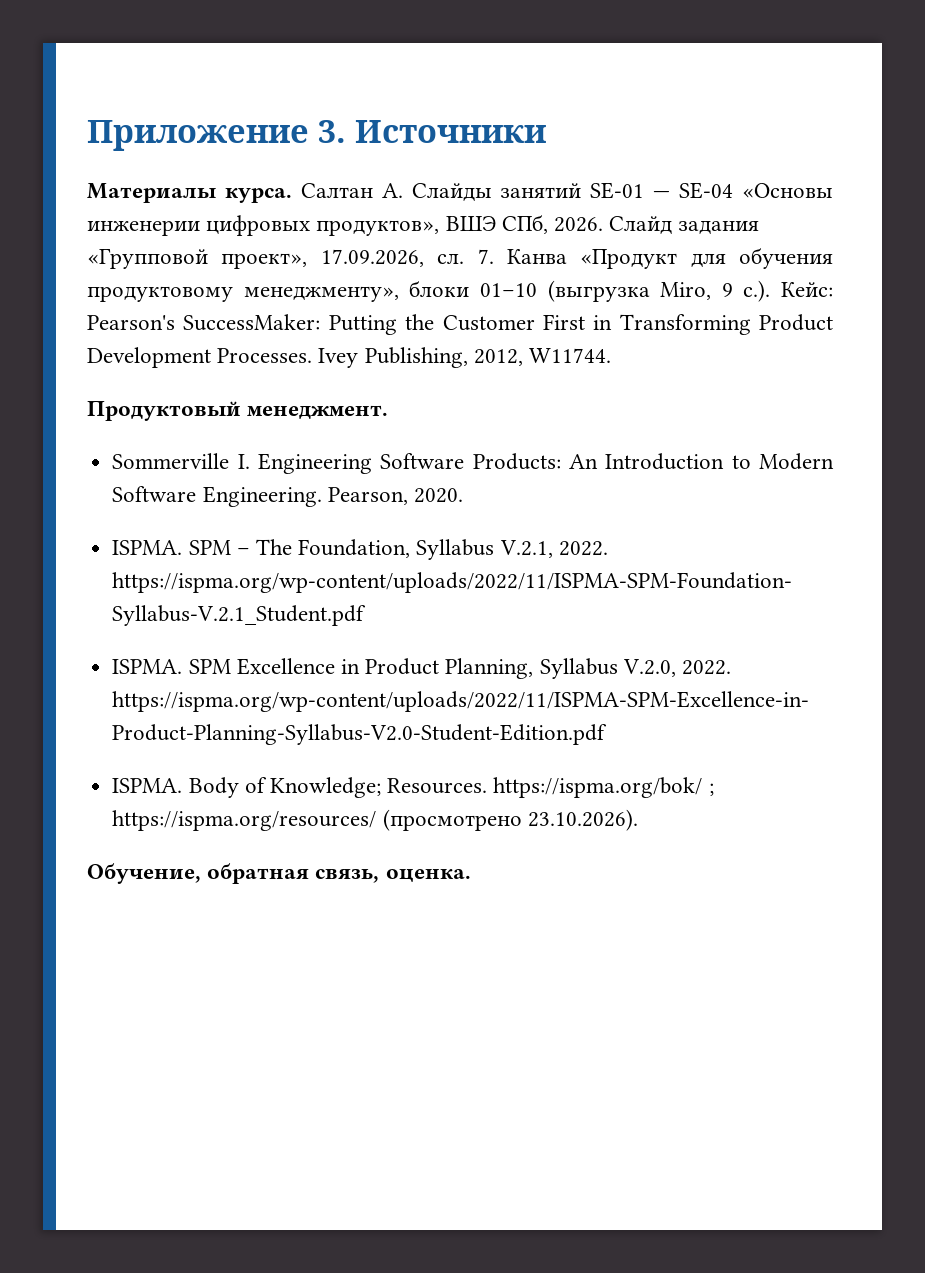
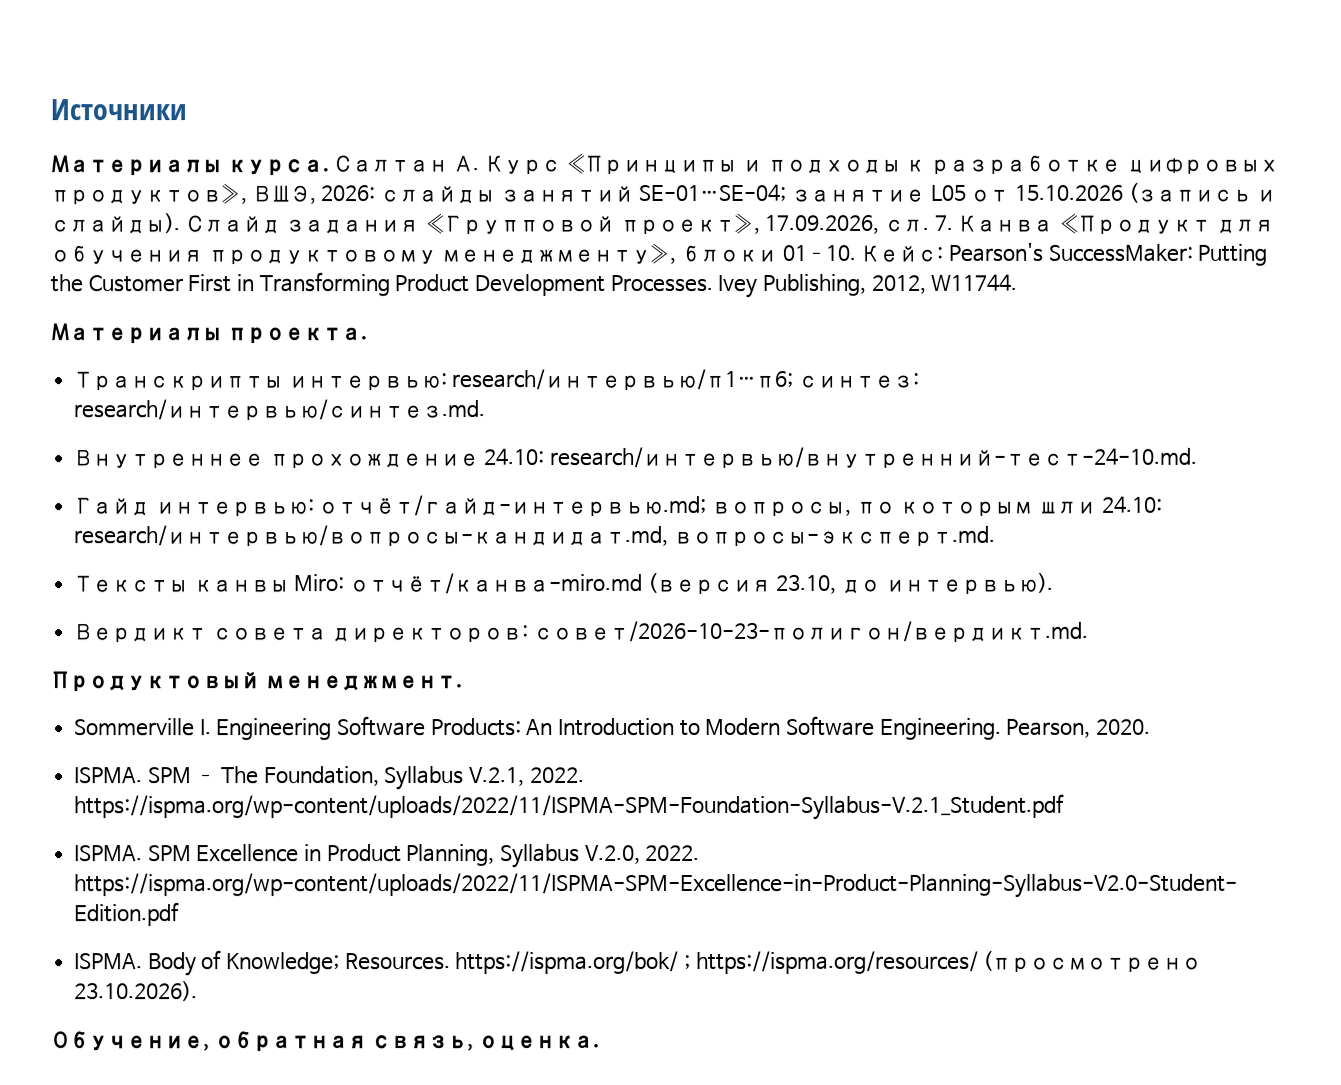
- Приложение 3. Источники
+ Источники
- Салтан А. Слайды занятий SE-01 — SE-04 «Основы инженерии цифровых продуктов», ВШЭ СПб, 2026.
+ Салтан А. Курс «Принципы и подходы к разработке цифровых продуктов», ВШЭ, 2026: слайды занятий SE-01…SE-04; занятие L05 от 15.10.2026 (запись и слайды).
- 7. Канва «Продукт для обучения продуктовому менеджменту», блоки 01–10 (выгрузка Miro, 9 с.). Кейс: Pearson's SuccessMaker: Putting the Customer First in Transforming Product Development Processes.
+ 7. Канва «Продукт для обучения продуктовому менеджменту», блоки 01–10. Кейс: Pearson's SuccessMaker: Putting the Customer First in Transforming Product Development Processes.
+ Материалы проекта.
+ Транскрипты интервью: research/интервью/п1…п6; синтез: research/интервью/синтез.md.
+ Внутреннее прохождение 24.10: research/интервью/внутренний-тест-24-10.md.
+ Гайд интервью: отчёт/гайд-интервью.md; вопросы, по которым шли 24.10: research/интервью/вопросы-кандидат.md, вопросы-эксперт.md.
+ Тексты канвы Miro: отчёт/канва-miro.md (версия 23.10, до интервью).
+ Вердикт совета директоров: совет/2026-10-23-полигон/вердикт.md.

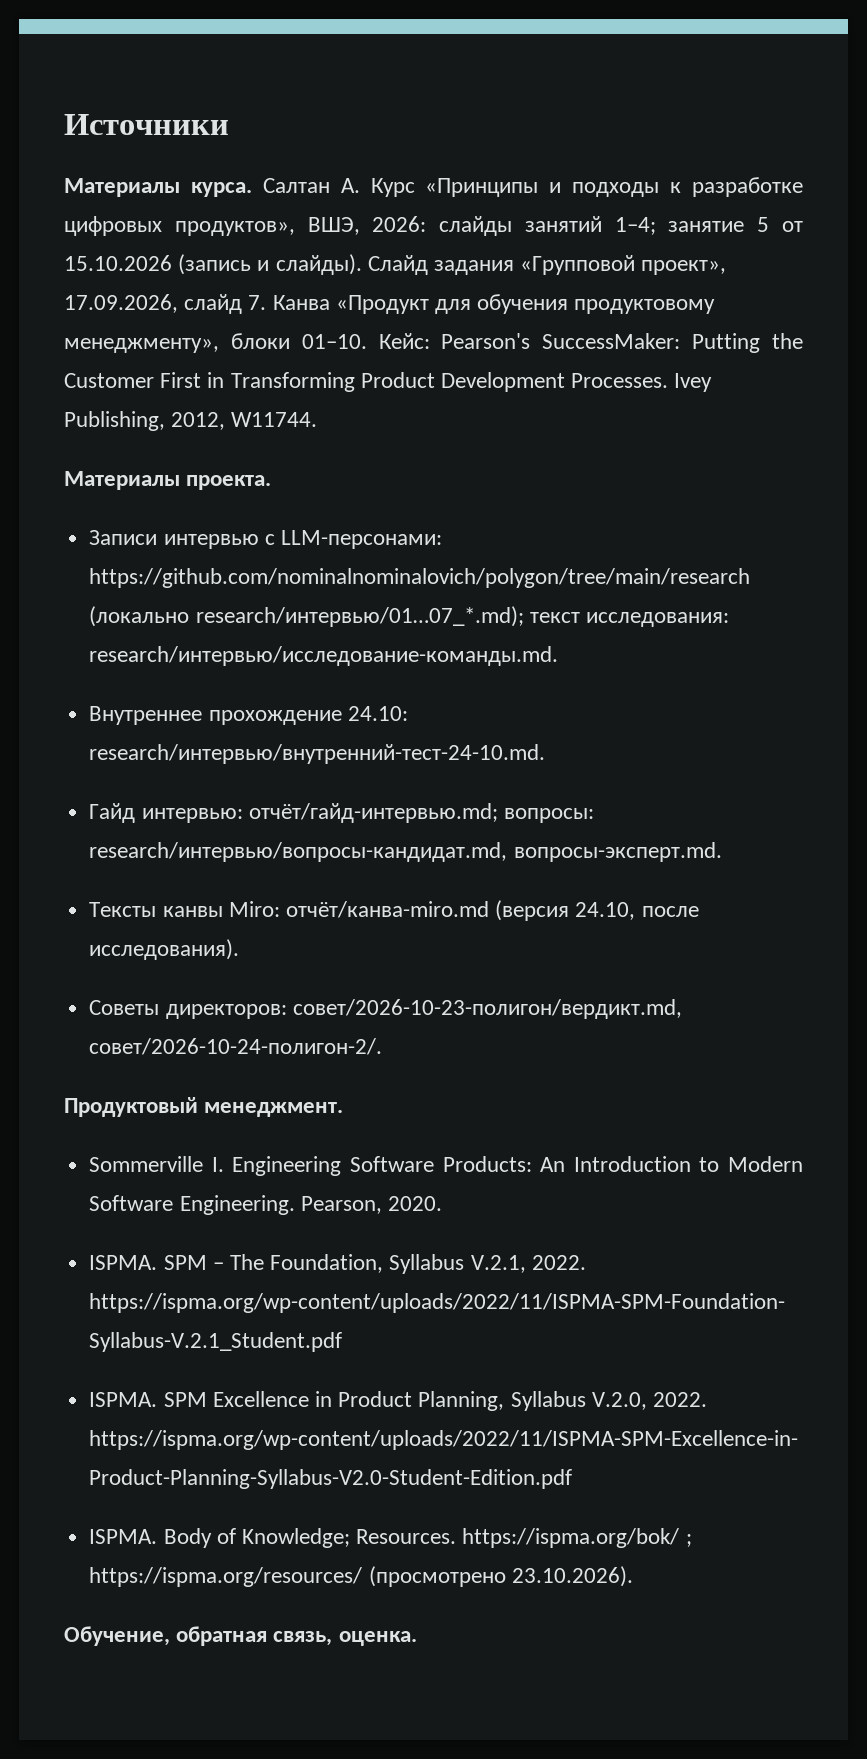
- Салтан А. Курс «Принципы и подходы к разработке цифровых продуктов», ВШЭ, 2026: слайды занятий SE-01…SE-04; занятие L05 от 15.10.2026 (запись и слайды).
+ Салтан А. Курс «Принципы и подходы к разработке цифровых продуктов», ВШЭ, 2026: слайды занятий 1–4; занятие 5 от 15.10.2026 (запись и слайды).
- Слайд задания «Групповой проект», 17.09.2026, сл. 7. Канва «Продукт для обучения продуктовому менеджменту», блоки 01–10.
+ Слайд задания «Групповой проект», 17.09.2026, слайд 7. Канва «Продукт для обучения продуктовому менеджменту», блоки 01–10.
- Транскрипты интервью: research/интервью/п1…п6; синтез: research/интервью/синтез.md.
+ Записи интервью с LLM-персонами: https://github.com/nominalnominalovich/polygon/tree/main/research (локально research/интервью/01…07_*.md); текст исследования: research/интервью/исследование-команды.md.
- Гайд интервью: отчёт/гайд-интервью.md; вопросы, по которым шли 24.10: research/интервью/вопросы-кандидат.md, вопросы-эксперт.md.
+ Гайд интервью: отчёт/гайд-интервью.md; вопросы: research/интервью/вопросы-кандидат.md, вопросы-эксперт.md.
- Тексты канвы Miro: отчёт/канва-miro.md (версия 23.10, до интервью).
- Вердикт совета директоров: совет/2026-10-23-полигон/вердикт.md.
+ Тексты канвы Miro: отчёт/канва-miro.md (версия 24.10, после исследования).
+ Советы директоров: совет/2026-10-23-полигон/вердикт.md, совет/2026-10-24-полигон-2/.

